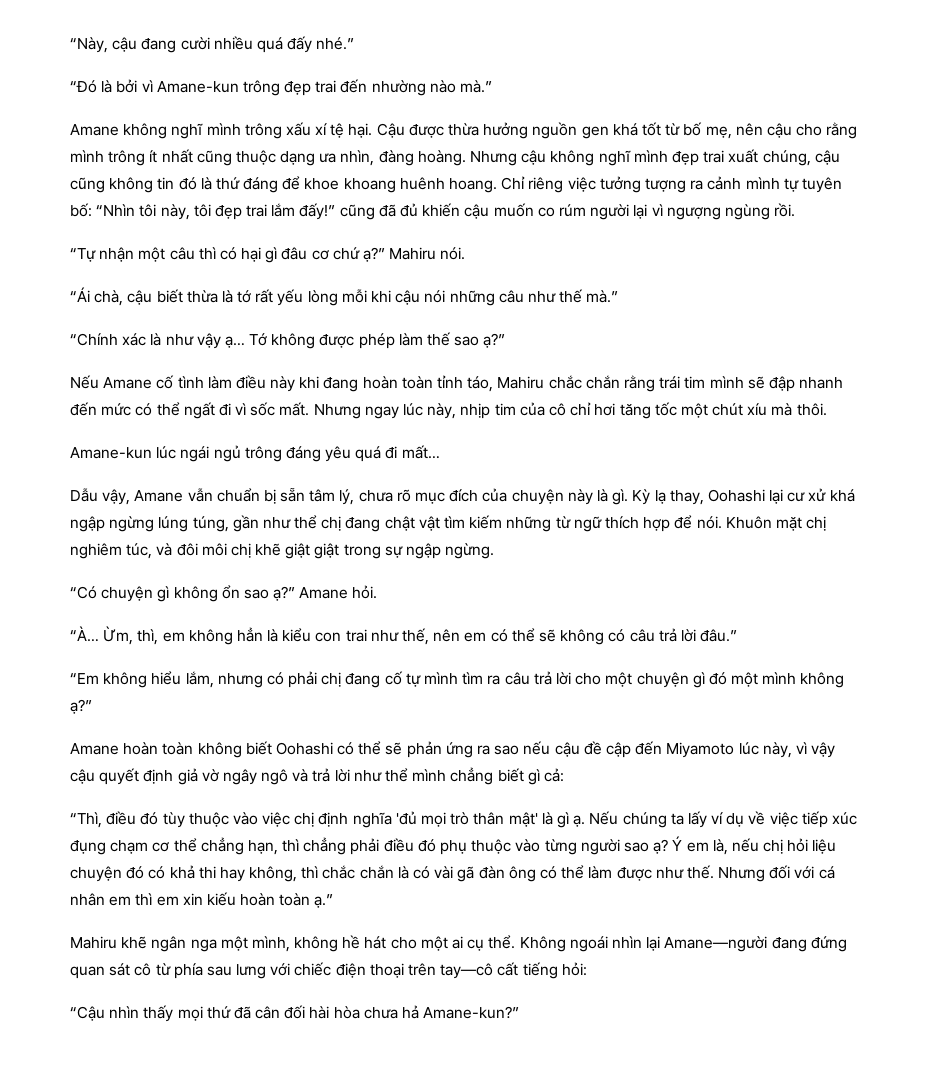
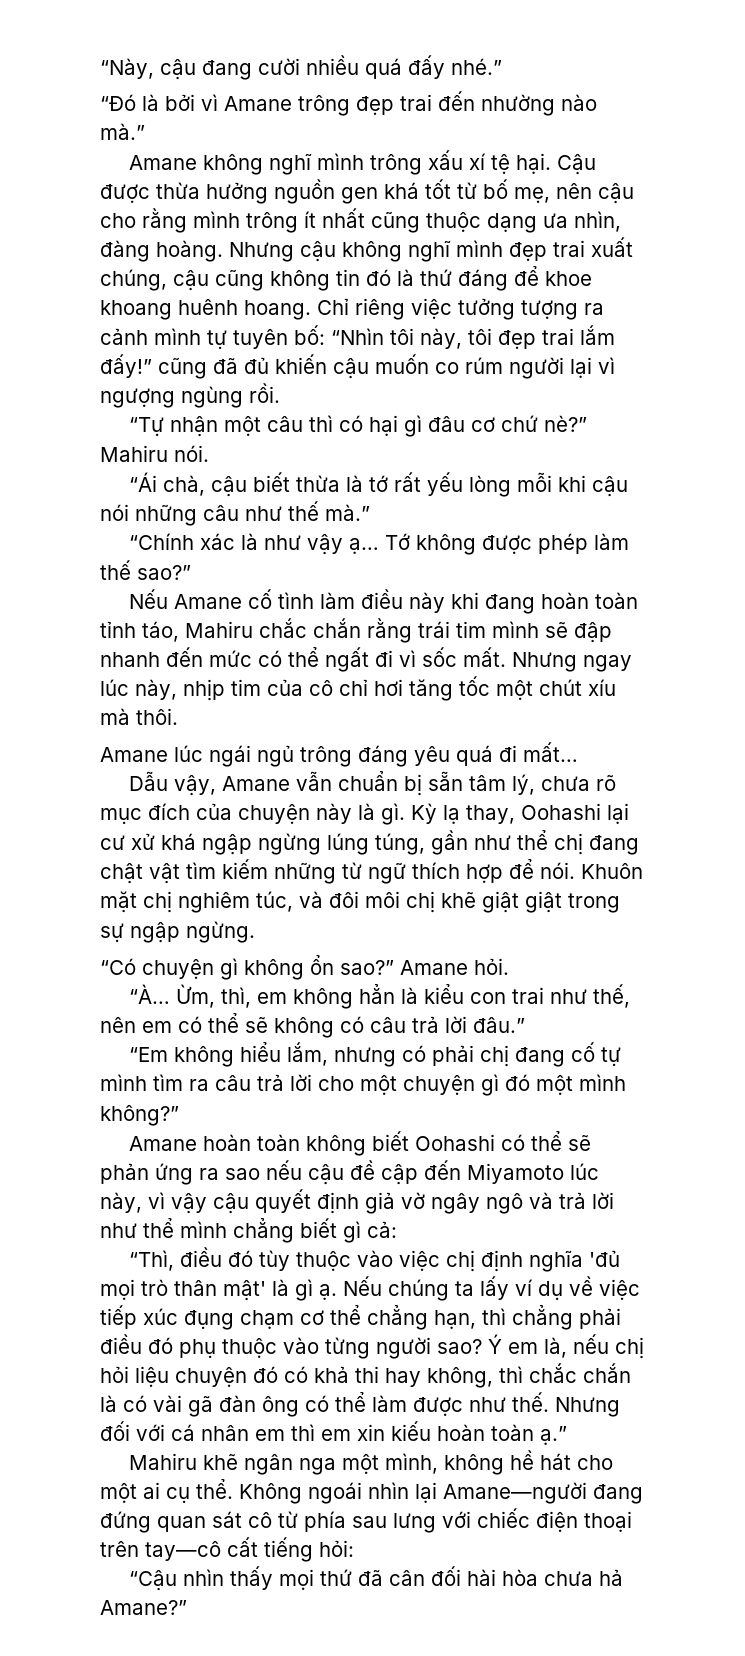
- “Đó là bởi vì Amane-kun trông đẹp trai đến nhường nào mà.”
+ “Đó là bởi vì Amane trông đẹp trai đến nhường nào mà.”
- “Tự nhận một câu thì có hại gì đâu cơ chứ ạ?”
+ “Tự nhận một câu thì có hại gì đâu cơ chứ nè?”
- Tớ không được phép làm thế sao ạ?”
+ Tớ không được phép làm thế sao?”
- Amane-kun lúc ngái ngủ trông đáng yêu quá đi mất…
+ Amane lúc ngái ngủ trông đáng yêu quá đi mất…
- “Có chuyện gì không ổn sao ạ?”
+ “Có chuyện gì không ổn sao?”
- “Em không hiểu lắm, nhưng có phải chị đang cố tự mình tìm ra câu trả lời cho một chuyện gì đó một mình không ạ?”
+ “Em không hiểu lắm, nhưng có phải chị đang cố tự mình tìm ra câu trả lời cho một chuyện gì đó một mình không?”
- Nếu chúng ta lấy ví dụ về việc tiếp xúc đụng chạm cơ thể chẳng hạn, thì chẳng phải điều đó phụ thuộc vào từng người sao ạ?
+ Nếu chúng ta lấy ví dụ về việc tiếp xúc đụng chạm cơ thể chẳng hạn, thì chẳng phải điều đó phụ thuộc vào từng người sao?
- “Cậu nhìn thấy mọi thứ đã cân đối hài hòa chưa hả Amane-kun?”
+ “Cậu nhìn thấy mọi thứ đã cân đối hài hòa chưa hả Amane?”

